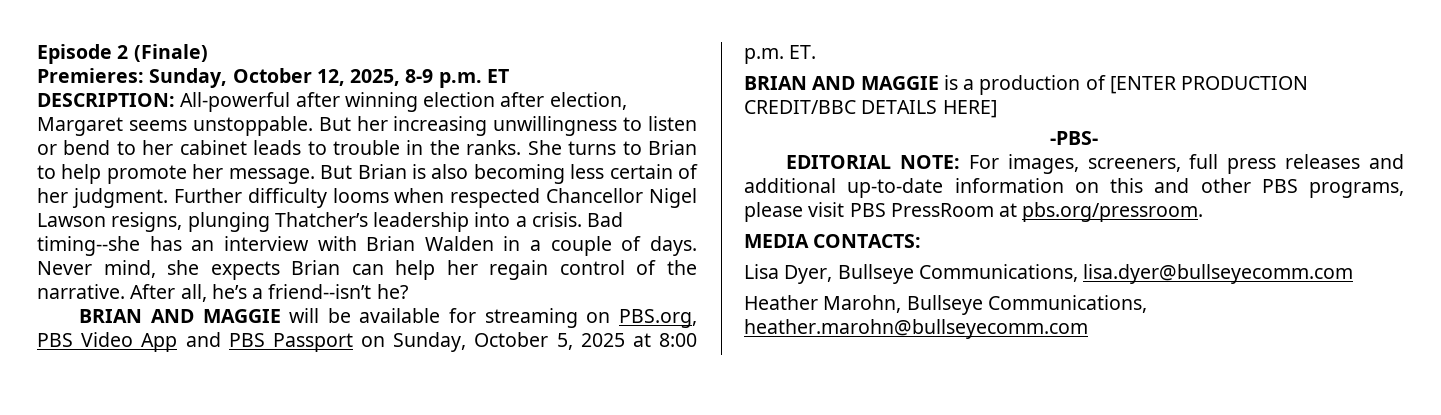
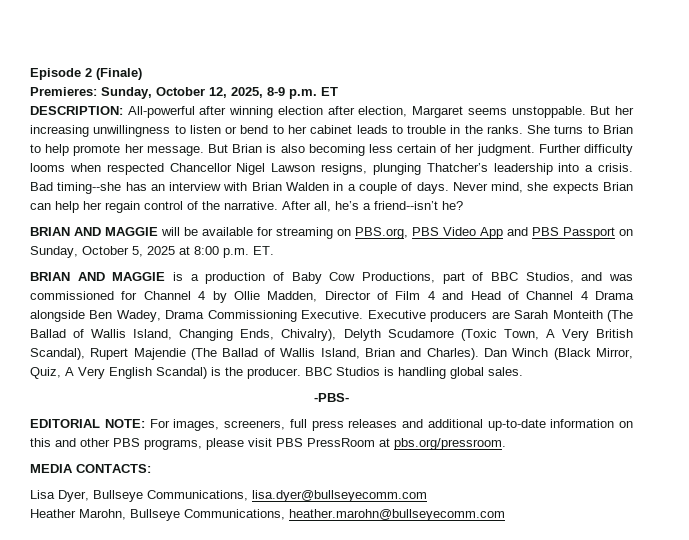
- BRIAN AND MAGGIE is a production of [ENTER PRODUCTION CREDIT/BBC DETAILS HERE]
+ BRIAN AND MAGGIE is a production of Baby Cow Productions, part of BBC Studios, and was commissioned for Channel 4 by Ollie Madden, Director of Film 4 and Head of Channel 4 Drama alongside Ben Wadey, Drama Commissioning Executive. Executive producers are Sarah Monteith (The Ballad of Wallis Island, Changing Ends, Chivalry), Delyth Scudamore (Toxic Town, A Very British Scandal), Rupert Majendie (The Ballad of Wallis Island, Brian and Charles). Dan Winch (Black Mirror, Quiz, A Very English Scandal) is the producer. BBC Studios is handling global sales.

